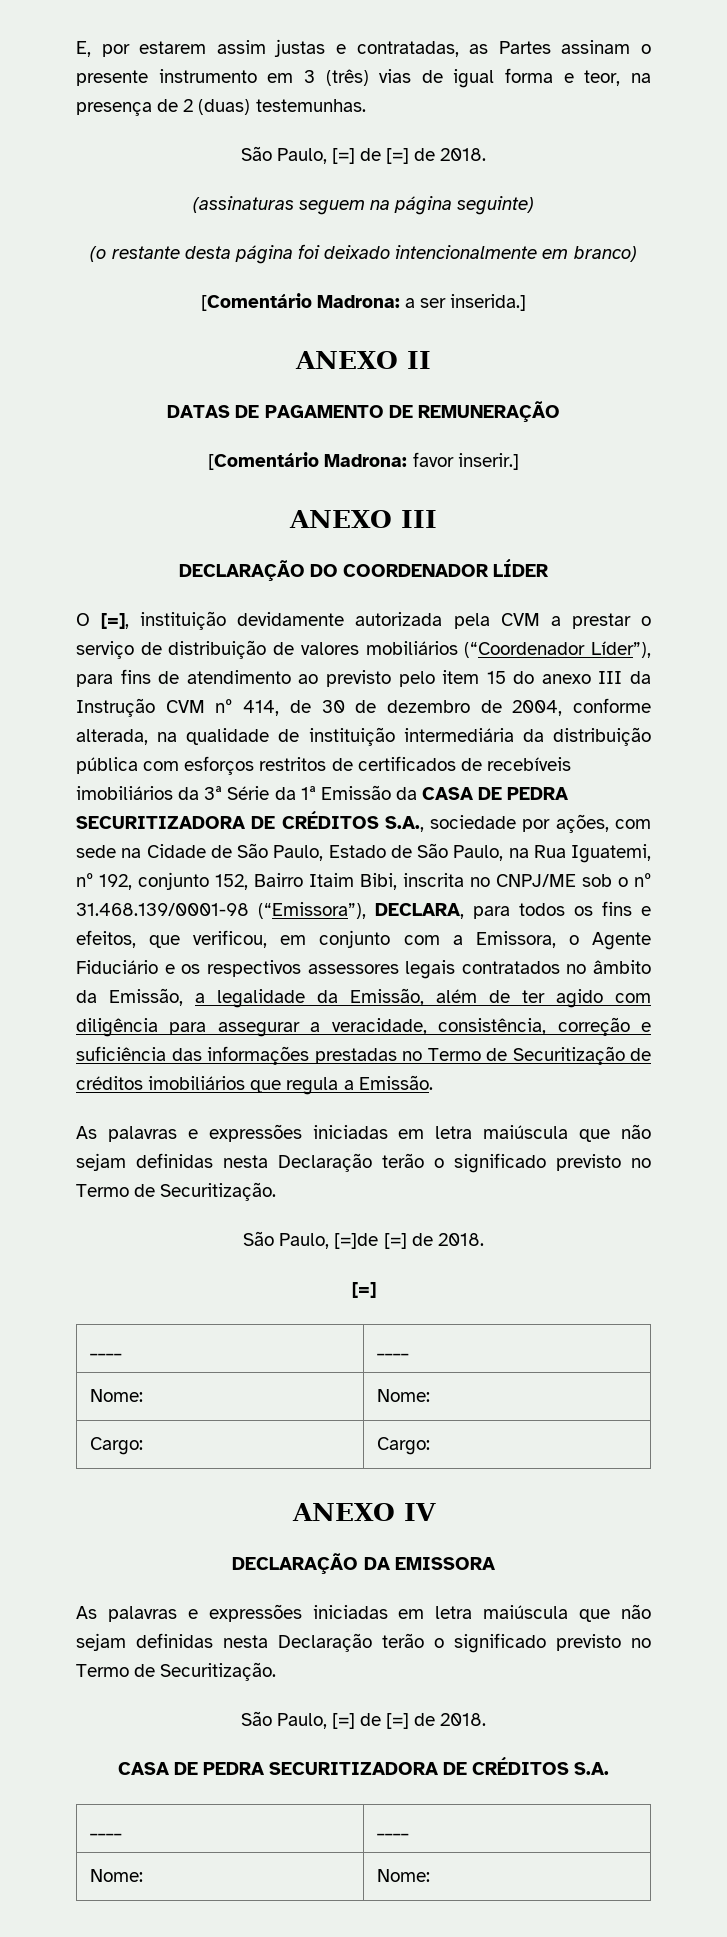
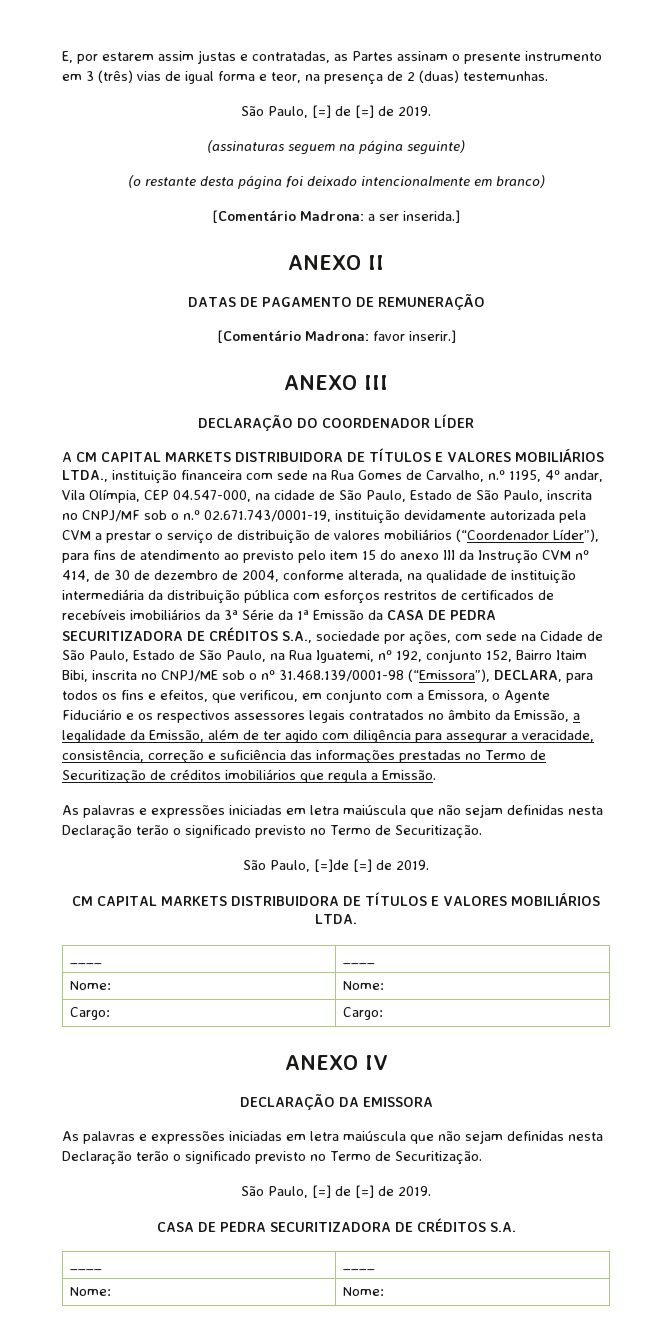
  E, por estarem assim justas e contratadas, as Partes assinam o presente instrumento em 3 (três) vias de igual forma e teor, na presença de 2 (duas) testemunhas.
- São Paulo, [=] de [=] de 2018.
+ São Paulo, [=] de [=] de 2019.
- O [=], instituição devidamente autorizada pela CVM a prestar o serviço de distribuição de valores mobiliários (“Coordenador Líder”), para fins de atendimento ao previsto pelo item 15 do anexo III da Instrução CVM nº 414, de 30 de dezembro de 2004, conforme alterada, na qualidade de instituição intermediária da distribuição pública com esforços restritos de certificados de recebíveis imobiliários da 3ª Série da 1ª Emissão da CASA DE PEDRA SECURITIZADORA DE CRÉDITOS S.A., sociedade por ações, com sede na Cidade de São Paulo, Estado de São Paulo, na Rua Iguatemi, nº 192, conjunto 152, Bairro Itaim Bibi, inscrita no CNPJ/ME sob o nº 31.468.139/0001-98 (“Emissora”), DECLARA, para todos os fins e efeitos, que verificou, em conjunto com a Emissora, o Agente Fiduciário e os respectivos assessores legais contratados no âmbito da Emissão, a legalidade da Emissão, além de ter agido com diligência para assegurar a veracidade, consistência, correção e suficiência das informações prestadas no Termo de Securitização de créditos imobiliários que regula a Emissão.
+ A CM CAPITAL MARKETS DISTRIBUIDORA DE TÍTULOS E VALORES MOBILIÁRIOS LTDA., instituição financeira com sede na Rua Gomes de Carvalho, n.º 1195, 4º andar, Vila Olímpia, CEP 04.547-000, na cidade de São Paulo, Estado de São Paulo, inscrita no CNPJ/MF sob o n.º 02.671.743/0001-19, instituição devidamente autorizada pela CVM a prestar o serviço de distribuição de valores mobiliários (“Coordenador Líder”), para fins de atendimento ao previsto pelo item 15 do anexo III da Instrução CVM nº 414, de 30 de dezembro de 2004, conforme alterada, na qualidade de instituição intermediária da distribuição pública com esforços restritos de certificados de recebíveis imobiliários da 3ª Série da 1ª Emissão da CASA DE PEDRA SECURITIZADORA DE CRÉDITOS S.A., sociedade por ações, com sede na Cidade de São Paulo, Estado de São Paulo, na Rua Iguatemi, nº 192, conjunto 152, Bairro Itaim Bibi, inscrita no CNPJ/ME sob o nº 31.468.139/0001-98 (“Emissora”), DECLARA, para todos os fins e efeitos, que verificou, em conjunto com a Emissora, o Agente Fiduciário e os respectivos assessores legais contratados no âmbito da Emissão, a legalidade da Emissão, além de ter agido com diligência para assegurar a veracidade, consistência, correção e suficiência das informações prestadas no Termo de Securitização de créditos imobiliários que regula a Emissão.
- São Paulo, [=]de [=] de 2018.
- [=]
+ São Paulo, [=]de [=] de 2019.
+ CM CAPITAL MARKETS DISTRIBUIDORA DE TÍTULOS E VALORES MOBILIÁRIOS LTDA.
  DECLARAÇÃO DA EMISSORA
  As palavras e expressões iniciadas em letra maiúscula que não sejam definidas nesta Declaração terão o significado previsto no Termo de Securitização.
- São Paulo, [=] de [=] de 2018.
+ São Paulo, [=] de [=] de 2019.

